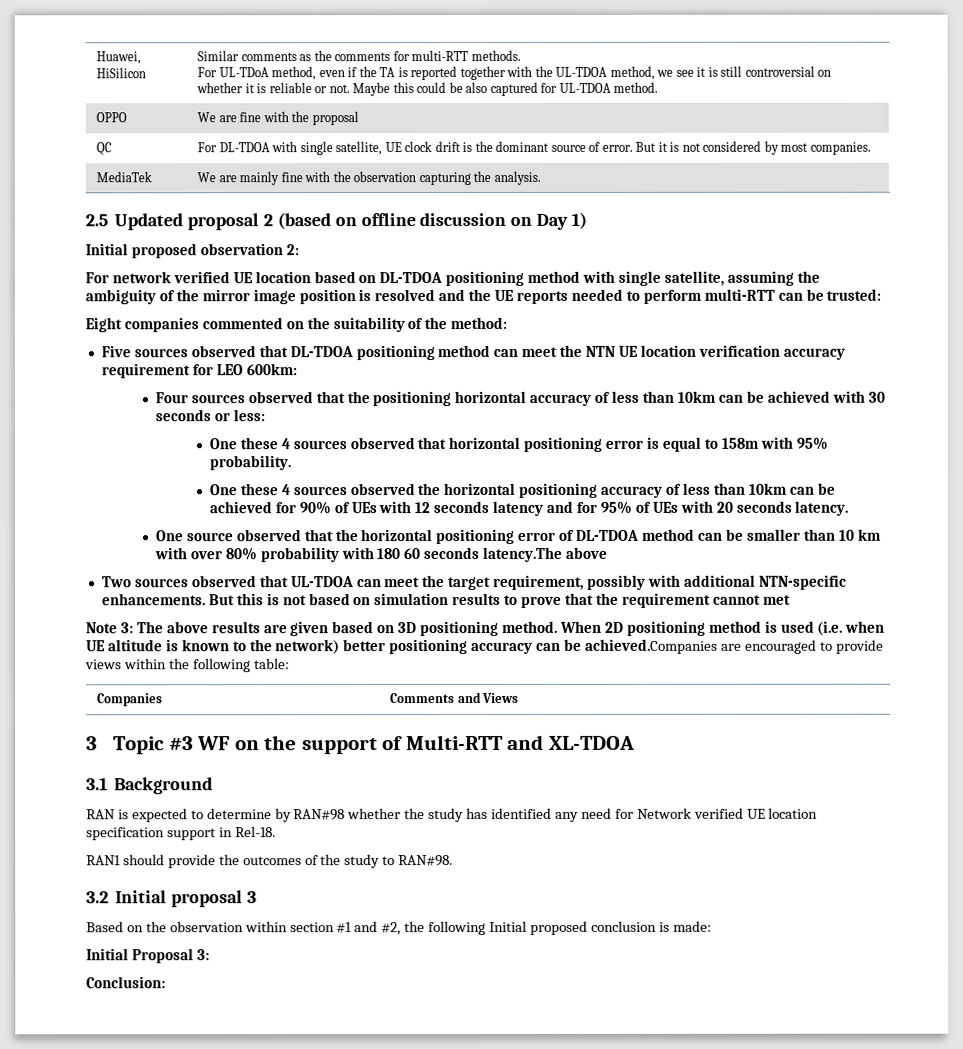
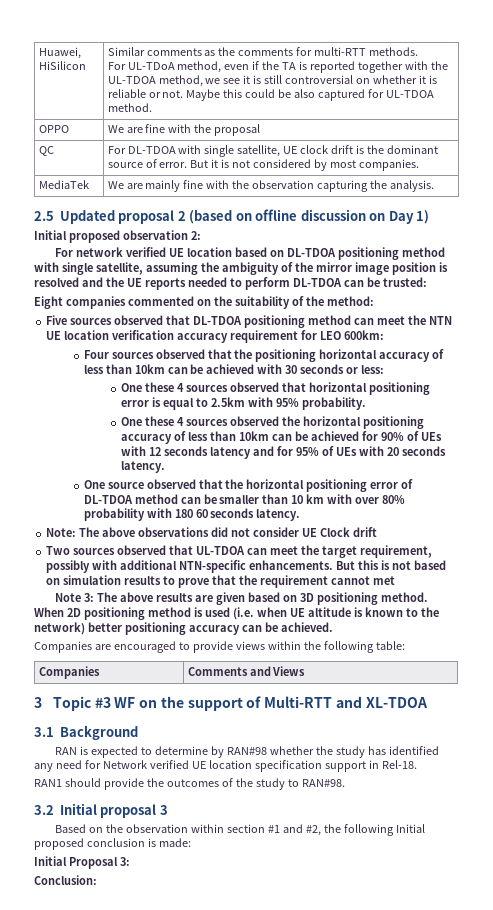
- For network verified UE location based on DL-TDOA positioning method with single satellite, assuming the ambiguity of the mirror image position is resolved and the UE reports needed to perform multi-RTT can be trusted:
+ For network verified UE location based on DL-TDOA positioning method with single satellite, assuming the ambiguity of the mirror image position is resolved and the UE reports needed to perform DL-TDOA can be trusted:
- One these 4 sources observed that horizontal positioning error is equal to 158m with 95% probability.
+ One these 4 sources observed that horizontal positioning error is equal to 2.5km with 95% probability.
- One source observed that the horizontal positioning error of DL-TDOA method can be smaller than 10 km with over 80% probability with 180 60 seconds latency.The above
+ One source observed that the horizontal positioning error of DL-TDOA method can be smaller than 10 km with over 80% probability with 180 60 seconds latency.
+ Note: The above observations did not consider UE Clock drift
- When 2D positioning method is used (i.e. when UE altitude is known to the network) better positioning accuracy can be achieved.Companies are encouraged to provide views within the following table:
+ When 2D positioning method is used (i.e. when UE altitude is known to the network) better positioning accuracy can be achieved.
+ Companies are encouraged to provide views within the following table:

